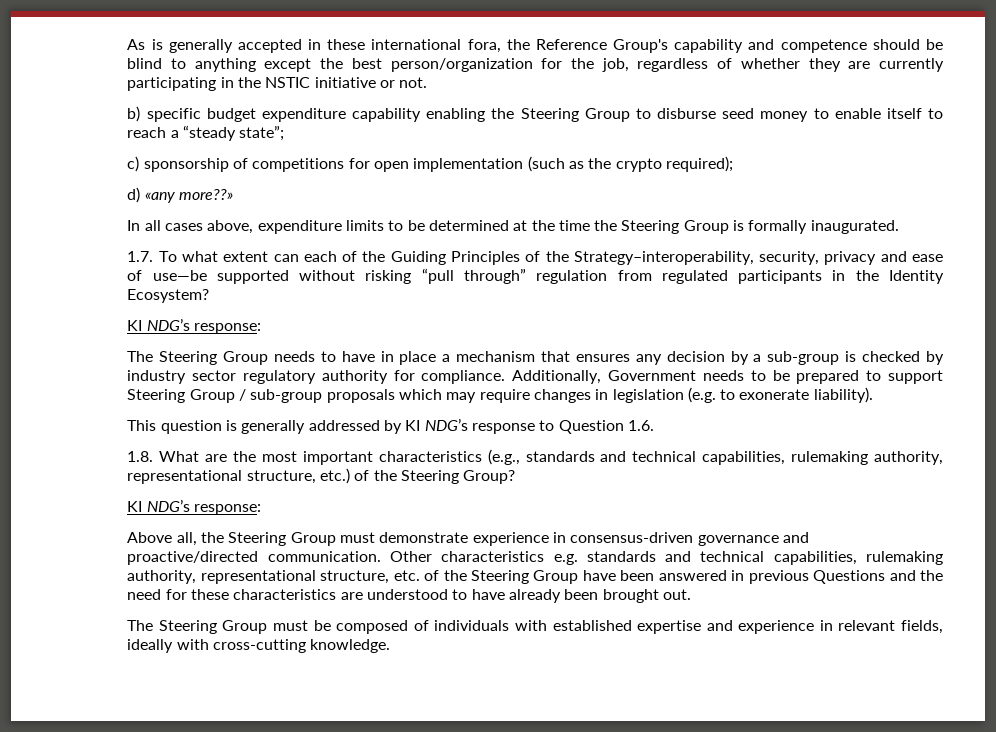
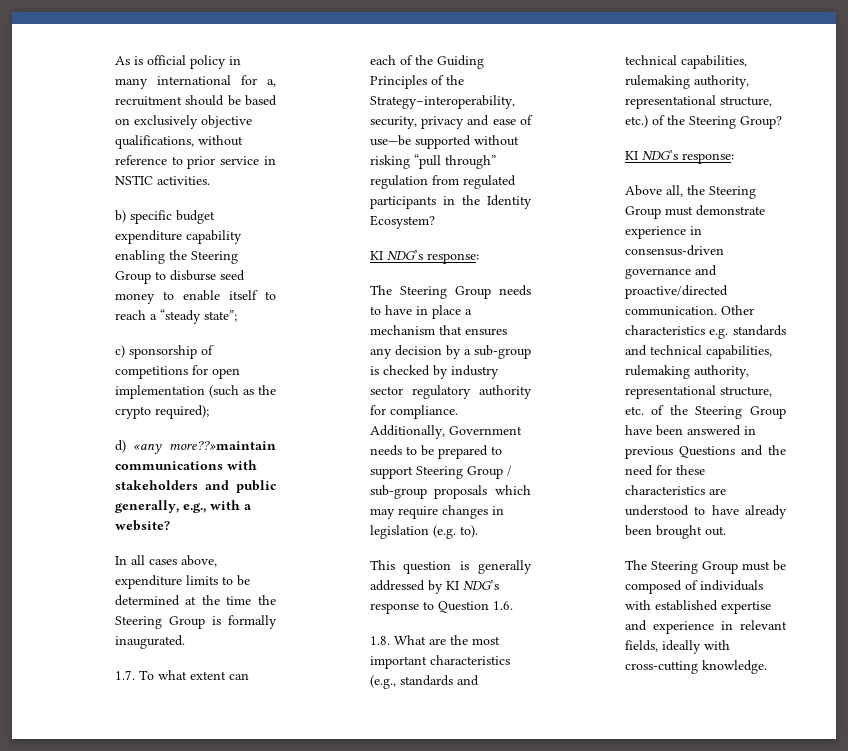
- As is generally accepted in these international fora, the Reference Group's capability and competence should be blind to anything except the best person/organization for the job, regardless of whether they are currently participating in the NSTIC initiative or not.
+ As is official policy in many international for a, recruitment should be based on exclusively objective qualifications, without reference to prior service in NSTIC activities.
- d) «any more??»
+ d) «any more??»maintain communications with stakeholders and public generally, e.g., with a website?
- Additionally, Government needs to be prepared to support Steering Group / sub-group proposals which may require changes in legislation (e.g. to exonerate liability).
+ Additionally, Government needs to be prepared to support Steering Group / sub-group proposals which may require changes in legislation (e.g. to).

